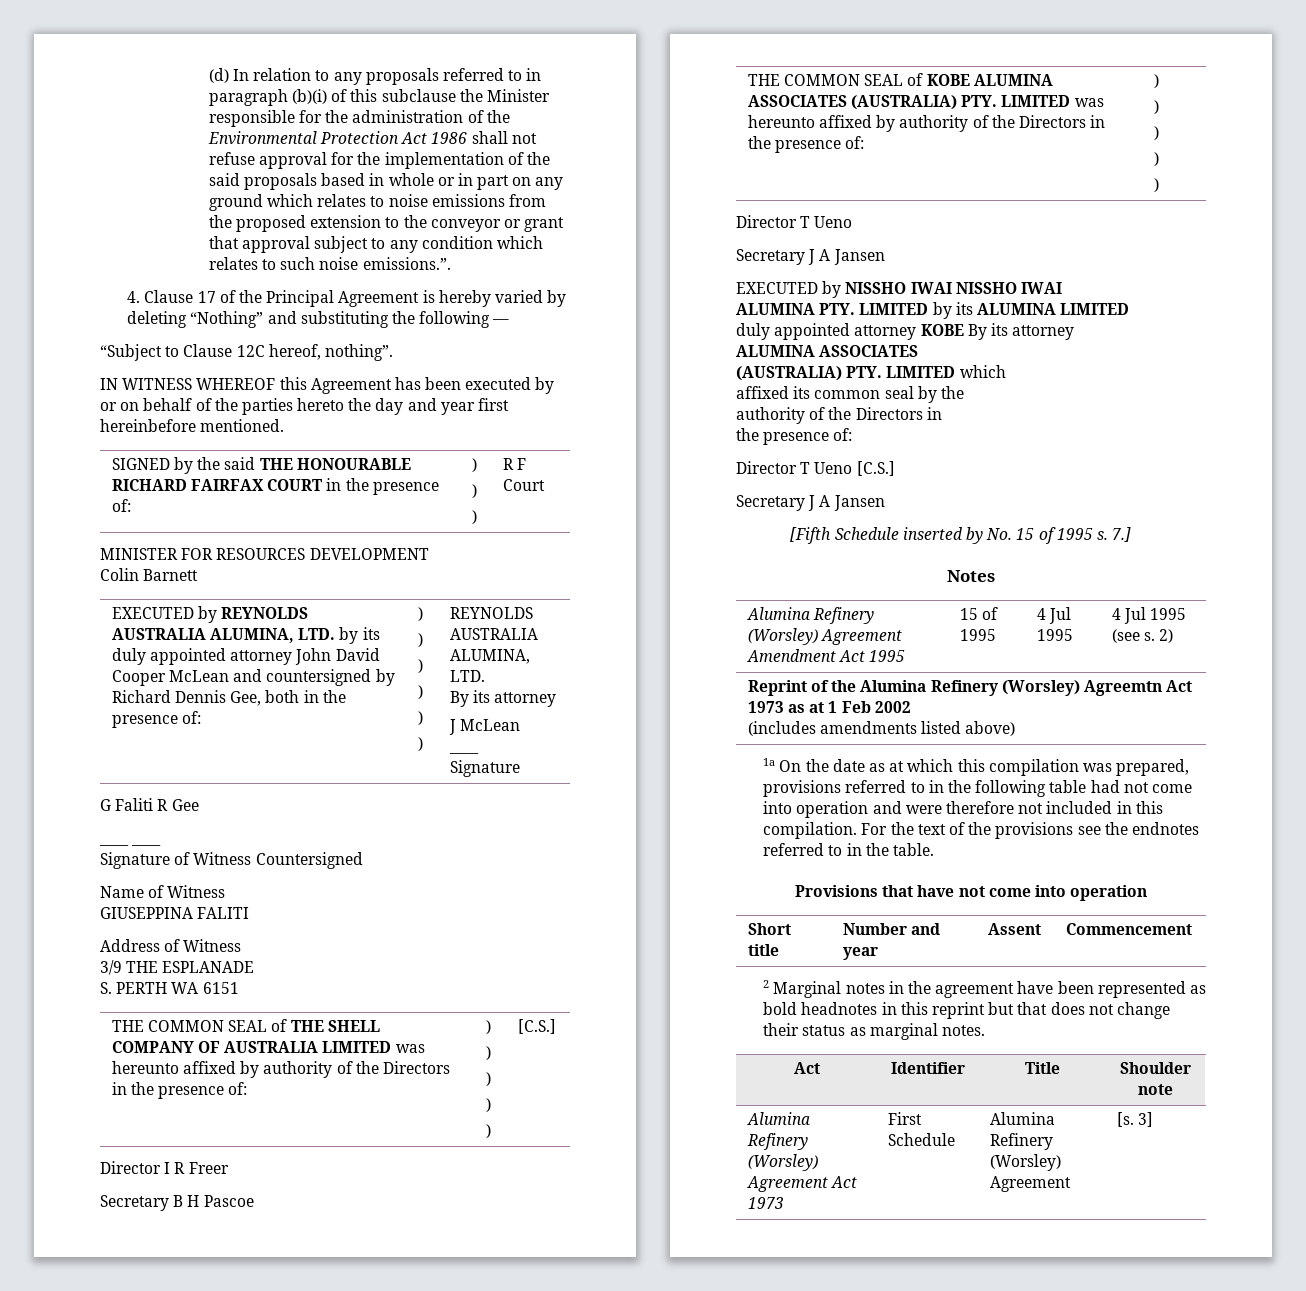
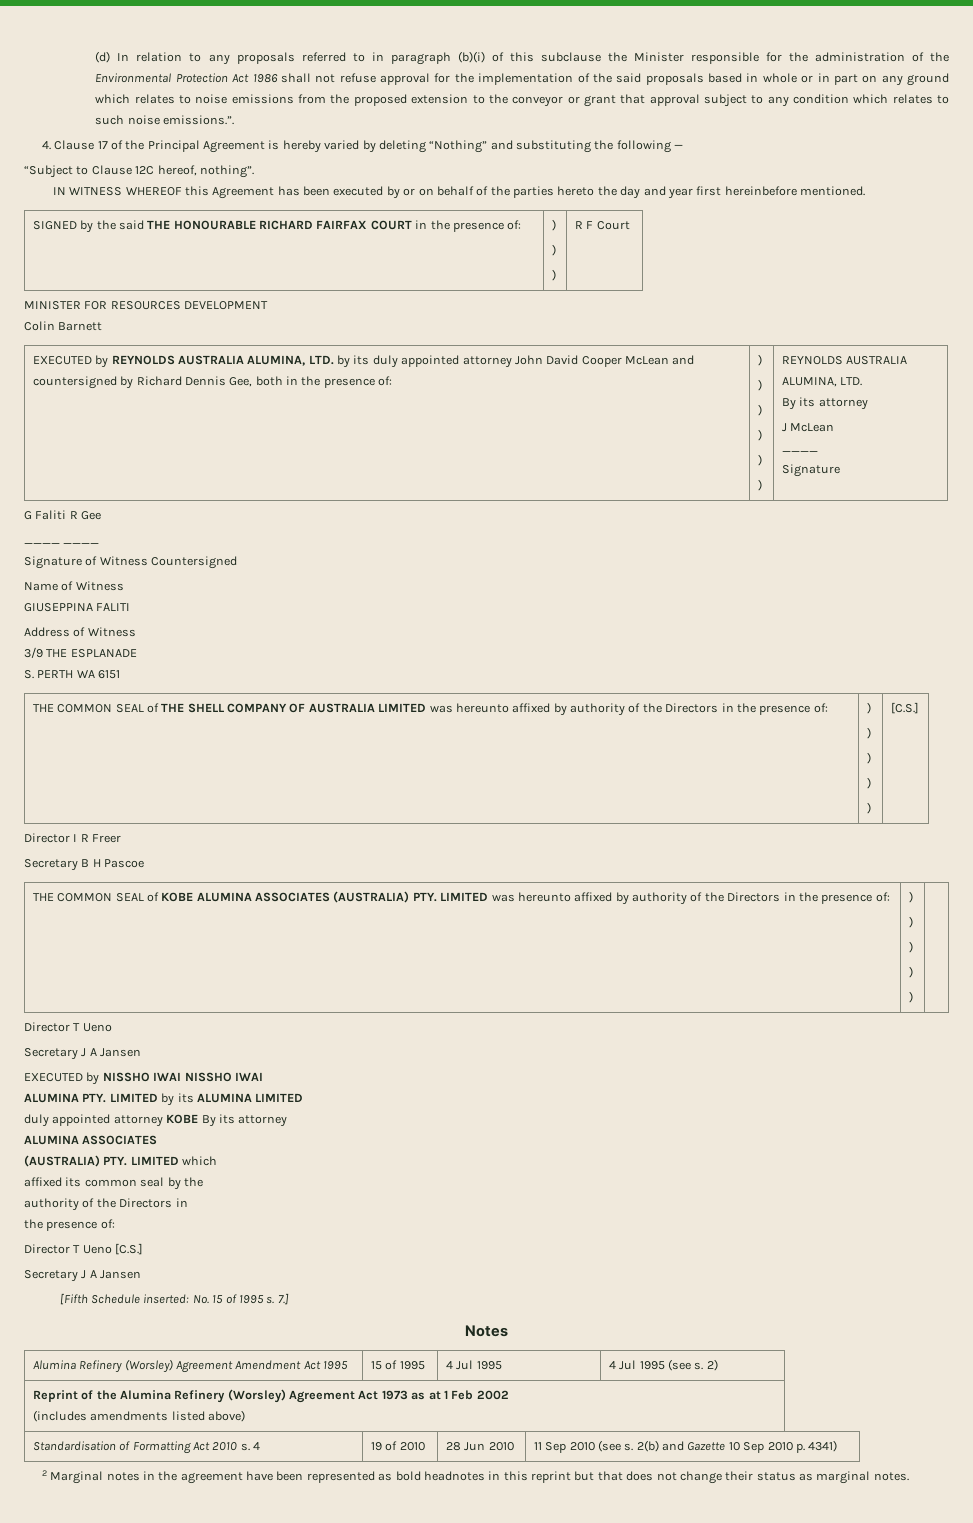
- [Fifth Schedule inserted by No. 15 of 1995 s.
+ [Fifth Schedule inserted: No. 15 of 1995 s.
- Reprint of the Alumina Refinery (Worsley) Agreemtn Act 1973 as at 1 Feb 2002
+ Reprint of the Alumina Refinery (Worsley) Agreement Act 1973 as at 1 Feb 2002
- 1a On the date as at which this compilation was prepared, provisions referred to in the following table had not come into operation and were therefore not included in this compilation. For the text of the provisions see the endnotes referred to in the table.
- Provisions that have not come into operation
- Short title | Number and year | Assent | Commencement
+ Standardisation of Formatting Act 2010 s. 4 | 19 of 2010 | 28 Jun 2010 | 11 Sep 2010 (see s. 2(b) and Gazette 10 Sep 2010 p. 4341)
- Act | Identifier | Title | Shoulder note
- Alumina Refinery (Worsley) Agreement Act 1973 | First Schedule | Alumina Refinery (Worsley) Agreement | [s. 3]

